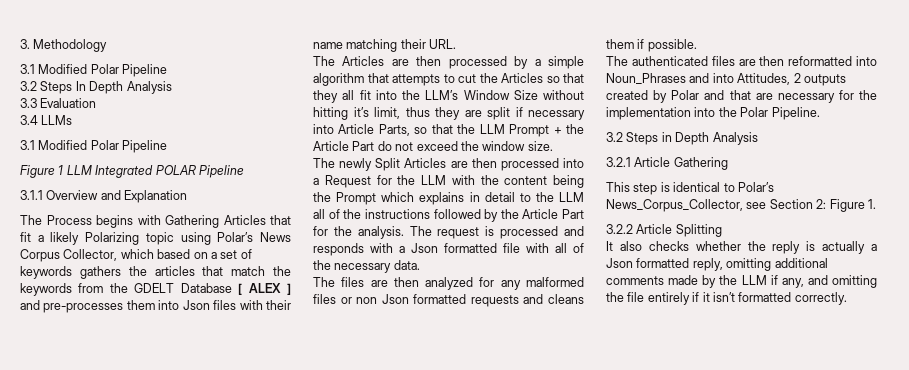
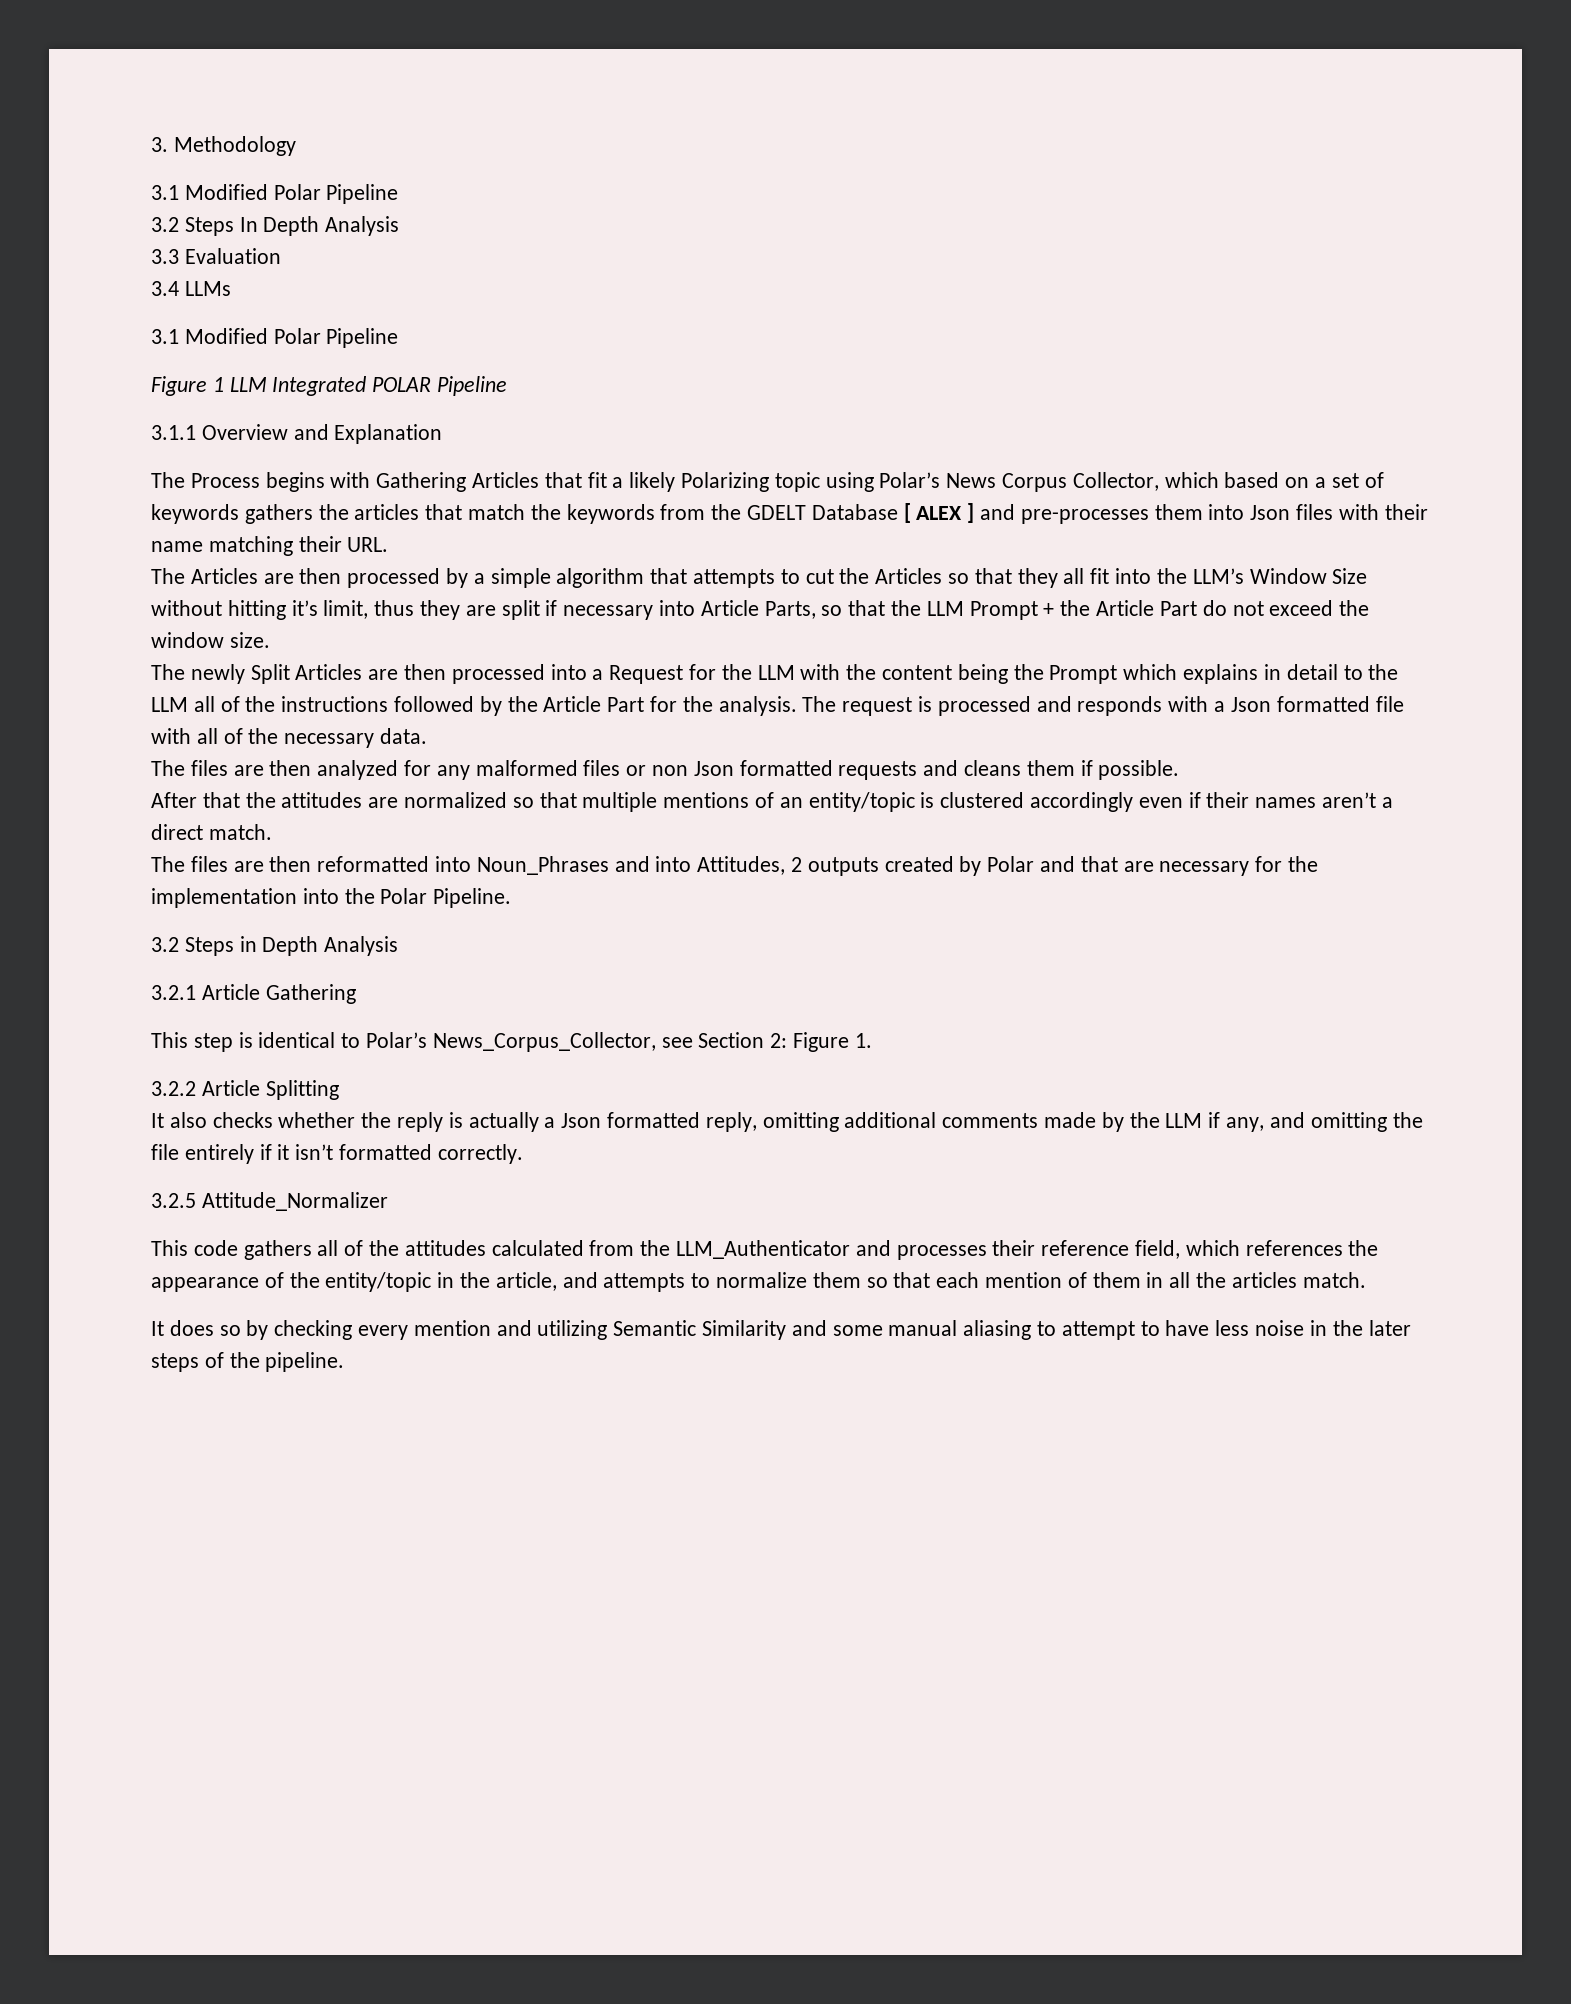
- The authenticated files are then reformatted into Noun_Phrases and into Attitudes, 2 outputs created by Polar and that are necessary for the implementation into the Polar Pipeline.
+ After that the attitudes are normalized so that multiple mentions of an entity/topic is clustered accordingly even if their names aren’t a direct match.
+ The files are then reformatted into Noun_Phrases and into Attitudes, 2 outputs created by Polar and that are necessary for the implementation into the Polar Pipeline.
+ 3.2.5 Attitude_Normalizer
+ This code gathers all of the attitudes calculated from the LLM_Authenticator and processes their reference field, which references the appearance of the entity/topic in the article, and attempts to normalize them so that each mention of them in all the articles match.
+ It does so by checking every mention and utilizing Semantic Similarity and some manual aliasing to attempt to have less noise in the later steps of the pipeline.

